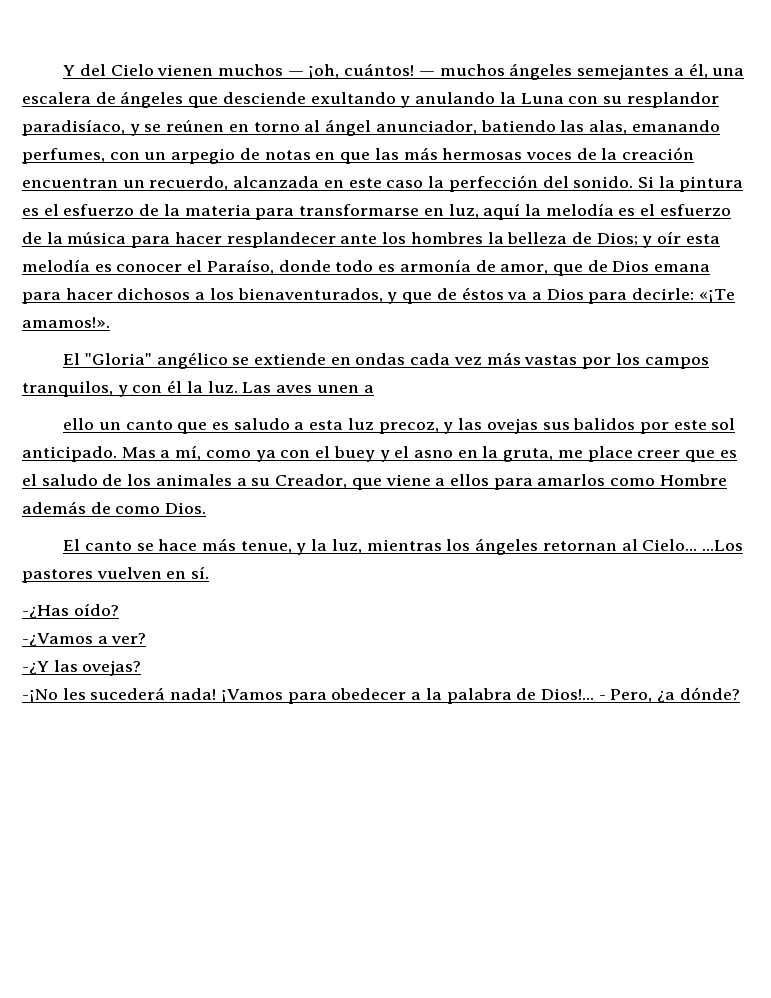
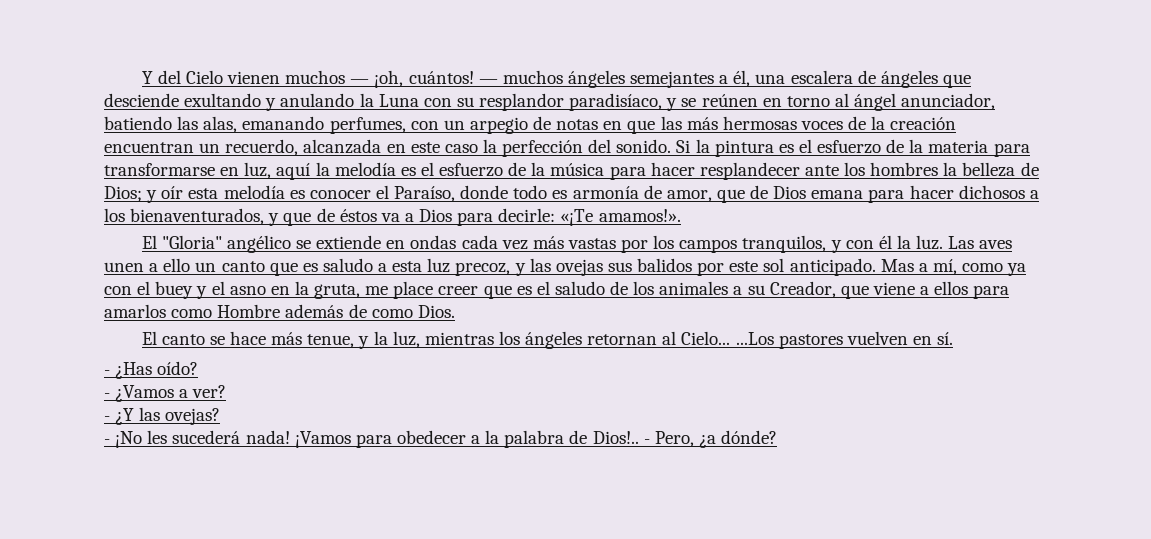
- Las aves unen a
- ello un canto que es saludo a esta luz precoz, y las ovejas sus balidos por este sol anticipado.
+ Las aves unen a ello un canto que es saludo a esta luz precoz, y las ovejas sus balidos por este sol anticipado.
- -¿Has oído?
+ - ¿Has oído?
- -¿Vamos a ver?
+ - ¿Vamos a ver?
- -¿Y las ovejas?
+ - ¿Y las ovejas?
- -¡No les sucederá nada!
+ - ¡No les sucederá nada!
- ¡Vamos para obedecer a la palabra de Dios!...
+ ¡Vamos para obedecer a la palabra de Dios!..

